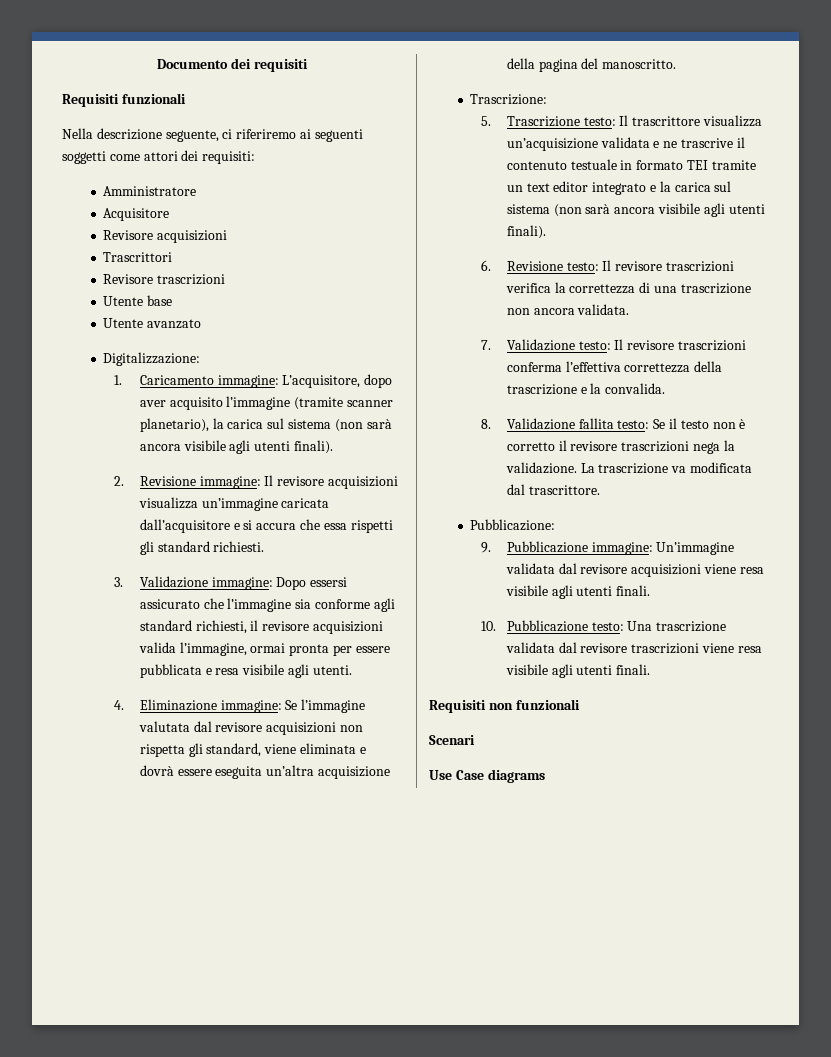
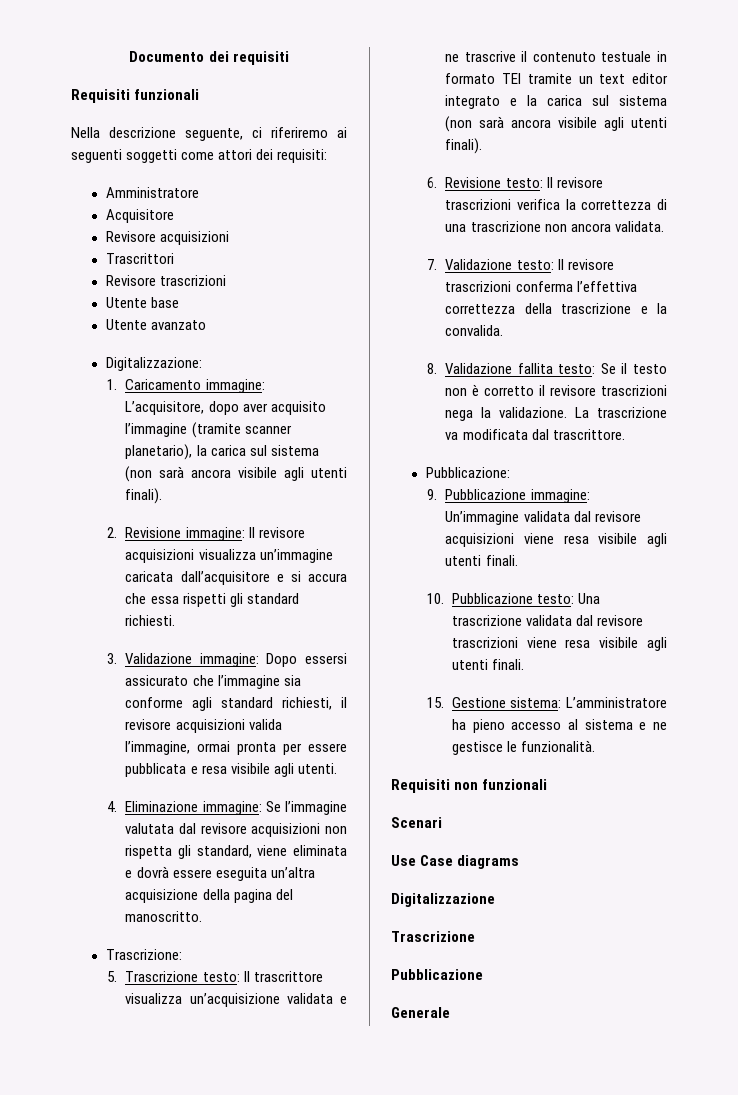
+ 15. Gestione sistema: L’amministratore ha pieno accesso al sistema e ne gestisce le funzionalità.
+ Digitalizzazione
+ Trascrizione
+ Pubblicazione
+ Generale

